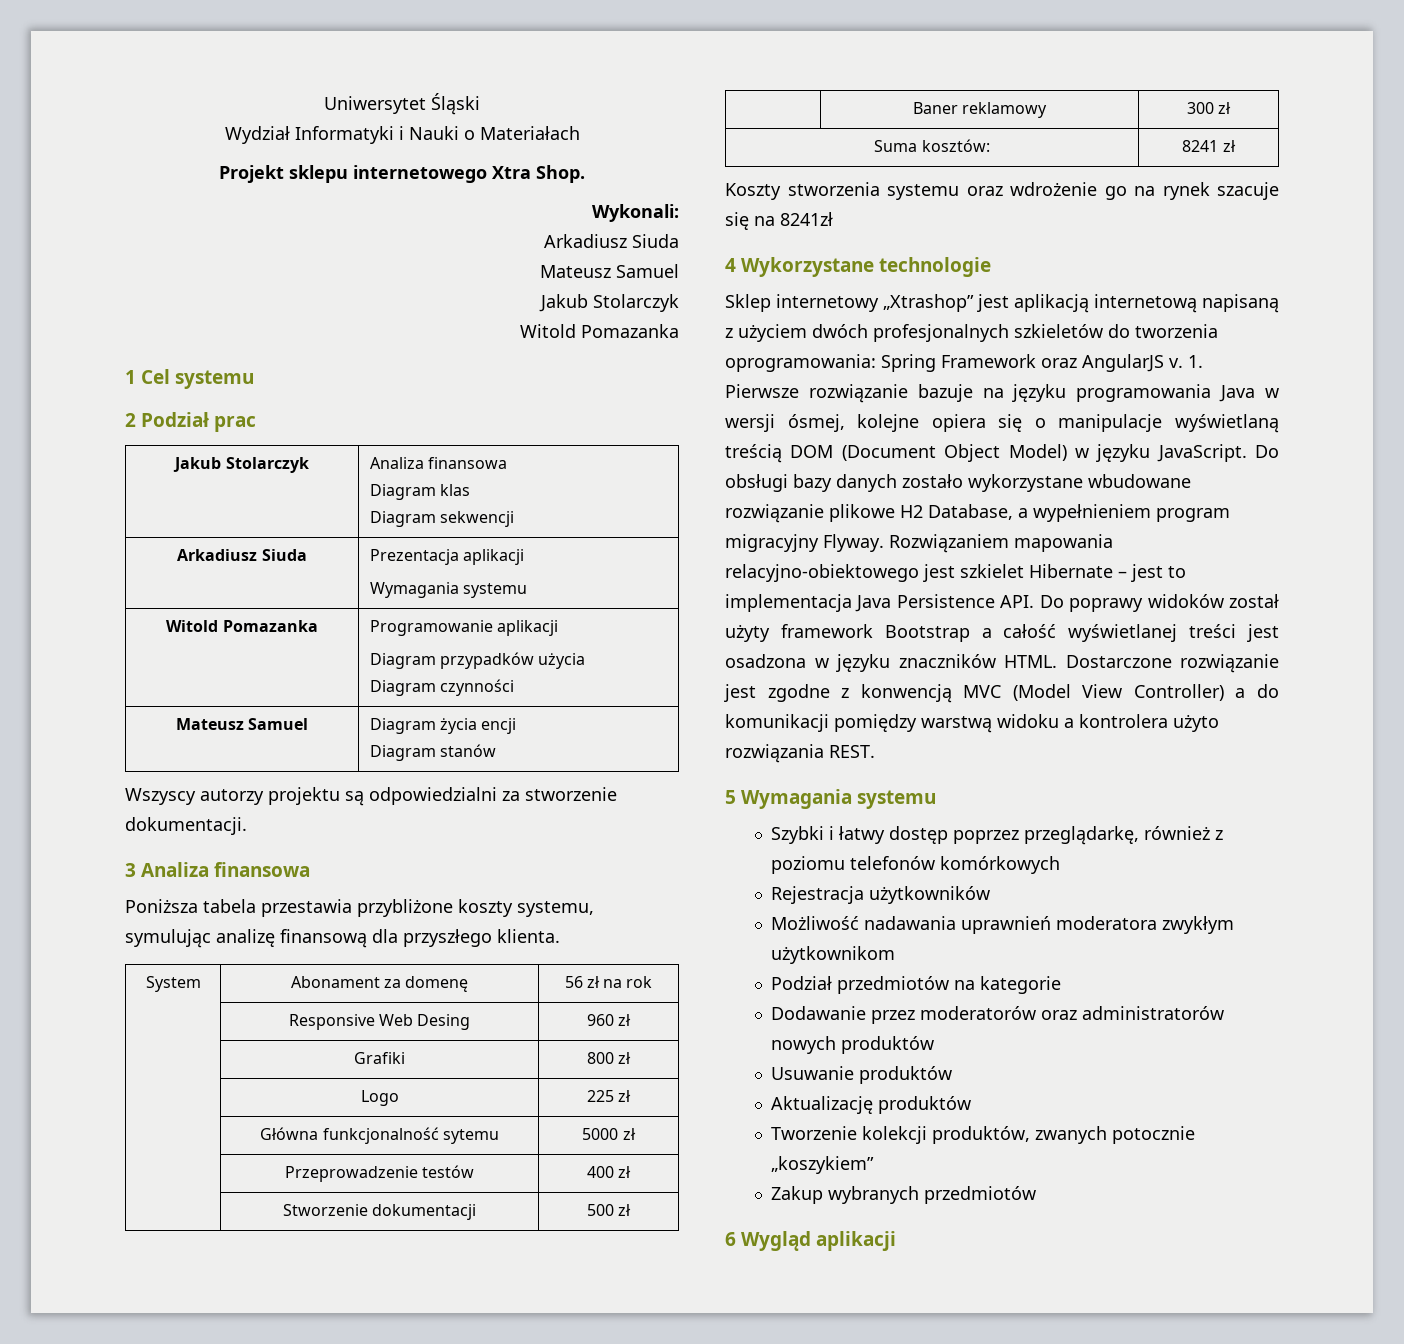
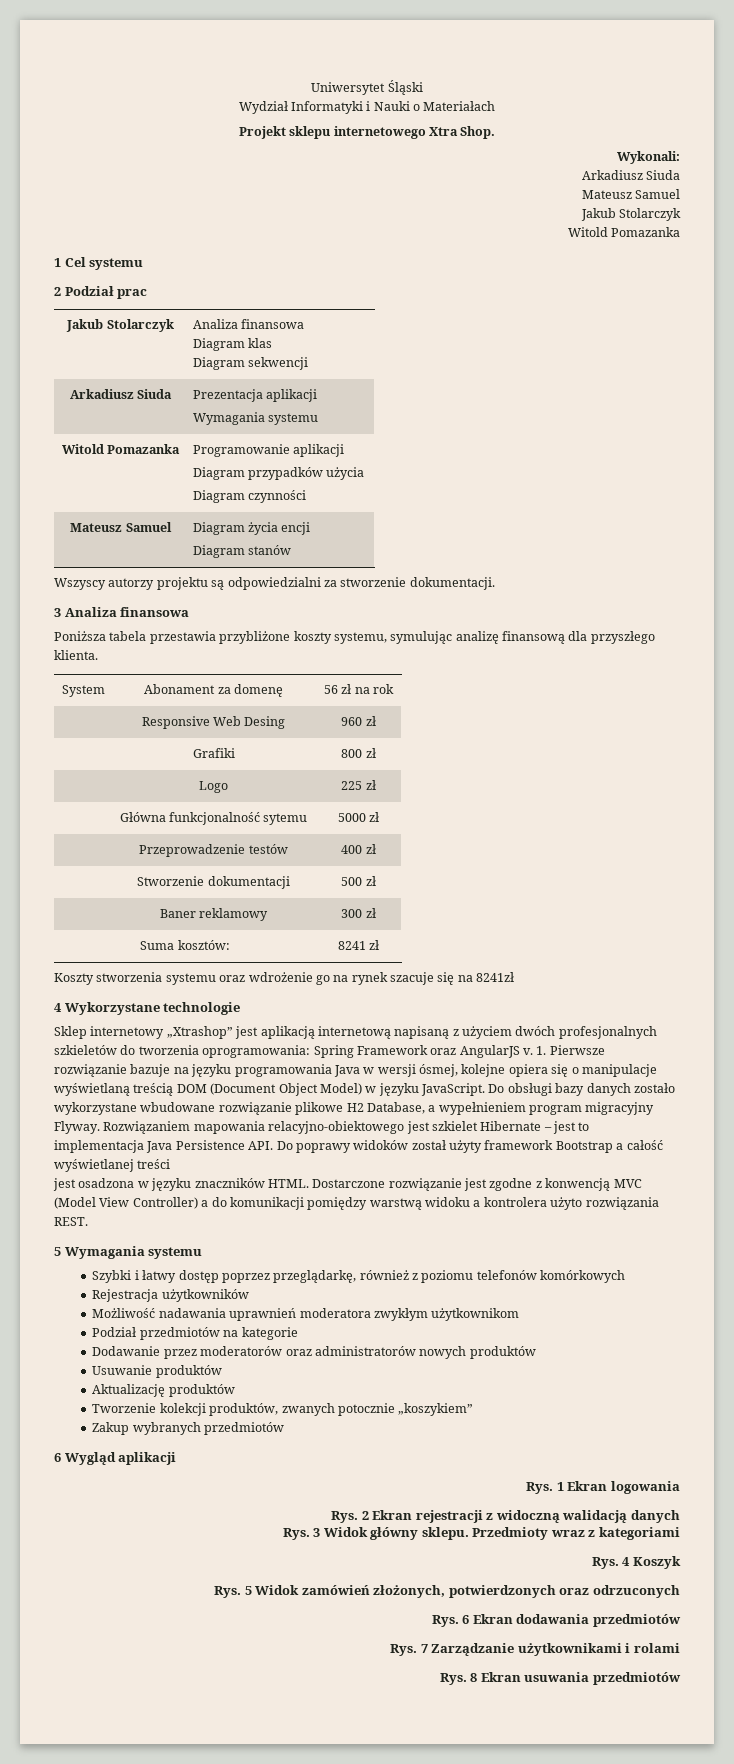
- Rozwiązaniem mapowania relacyjno-obiektowego jest szkielet Hibernate – jest to implementacja Java Persistence API. Do poprawy widoków został użyty framework Bootstrap a całość wyświetlanej treści jest osadzona w języku znaczników HTML.
+ Rozwiązaniem mapowania relacyjno-obiektowego jest szkielet Hibernate – jest to implementacja Java Persistence API. Do poprawy widoków został użyty framework Bootstrap a całość wyświetlanej treści
+ jest osadzona w języku znaczników HTML.
+ Rys. 1 Ekran logowania
+ Rys. 2 Ekran rejestracji z widoczną walidacją danych
+ Rys. 3 Widok główny sklepu. Przedmioty wraz z kategoriami
+ Rys. 4 Koszyk
+ Rys. 5 Widok zamówień złożonych, potwierdzonych oraz odrzuconych
+ Rys. 6 Ekran dodawania przedmiotów
+ Rys. 7 Zarządzanie użytkownikami i rolami
+ Rys. 8 Ekran usuwania przedmiotów

